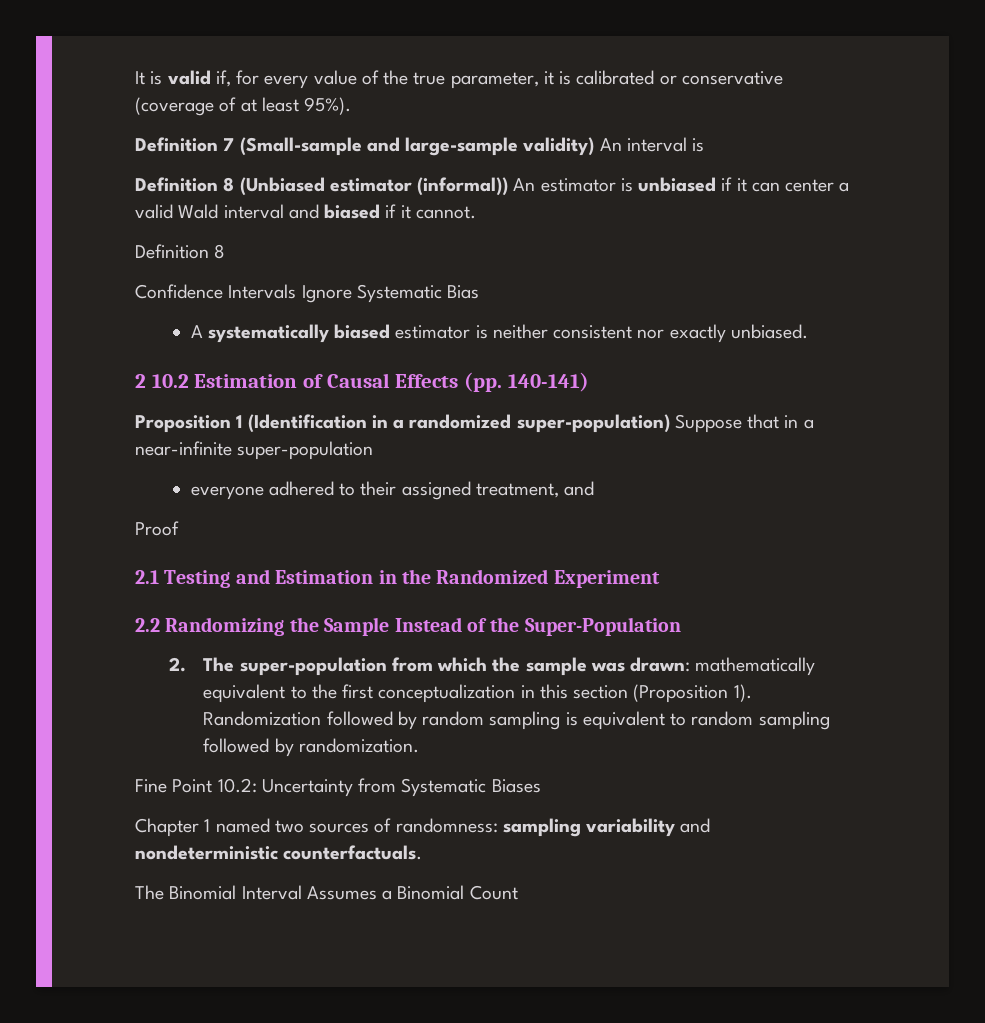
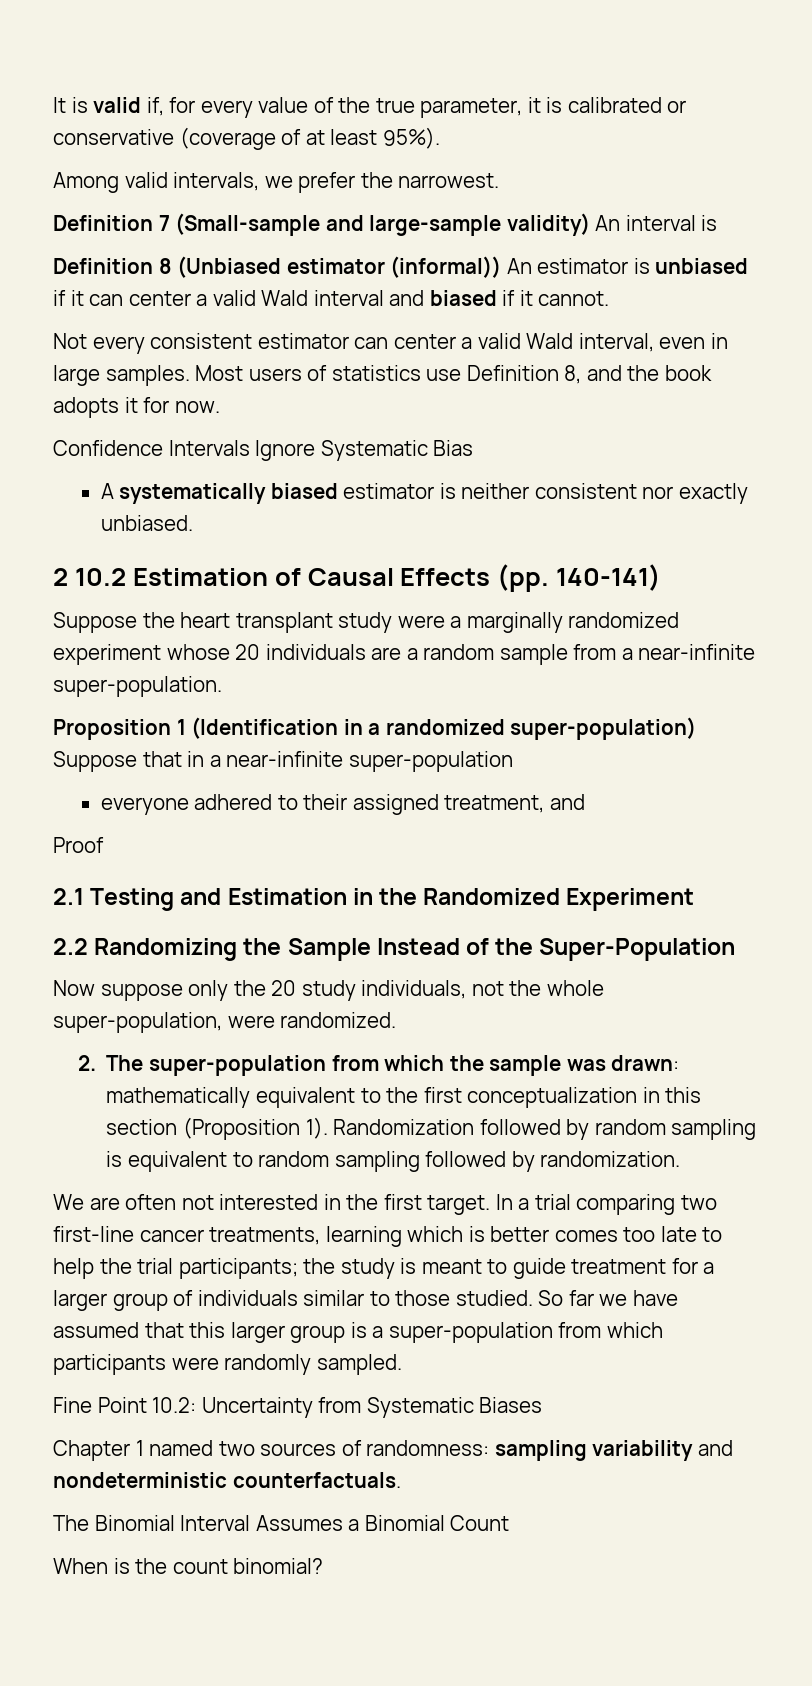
+ Among valid intervals, we prefer the narrowest.
  Definition 8 (Unbiased estimator (informal)) An estimator is unbiased if it can center a valid Wald interval and biased if it cannot.
- Definition 8
+ Not every consistent estimator can center a valid Wald interval, even in large samples. Most users of statistics use Definition 8, and the book adopts it for now.
+ Suppose the heart transplant study were a marginally randomized experiment whose 20 individuals are a random sample from a near-infinite super-population.
+ Now suppose only the 20 study individuals, not the whole super-population, were randomized.
+ We are often not interested in the first target. In a trial comparing two first-line cancer treatments, learning which is better comes too late to help the trial participants; the study is meant to guide treatment for a larger group of individuals similar to those studied. So far we have assumed that this larger group is a super-population from which participants were randomly sampled.
+ When is the count binomial?

